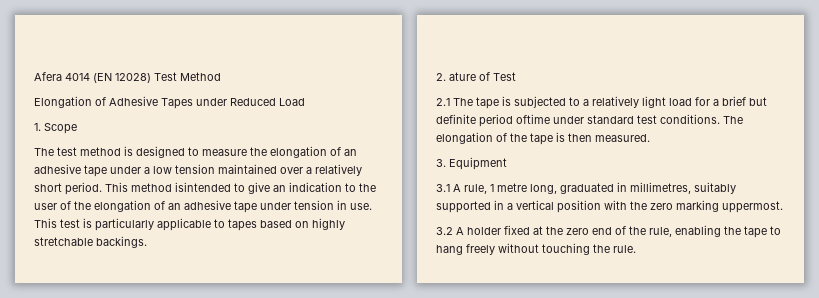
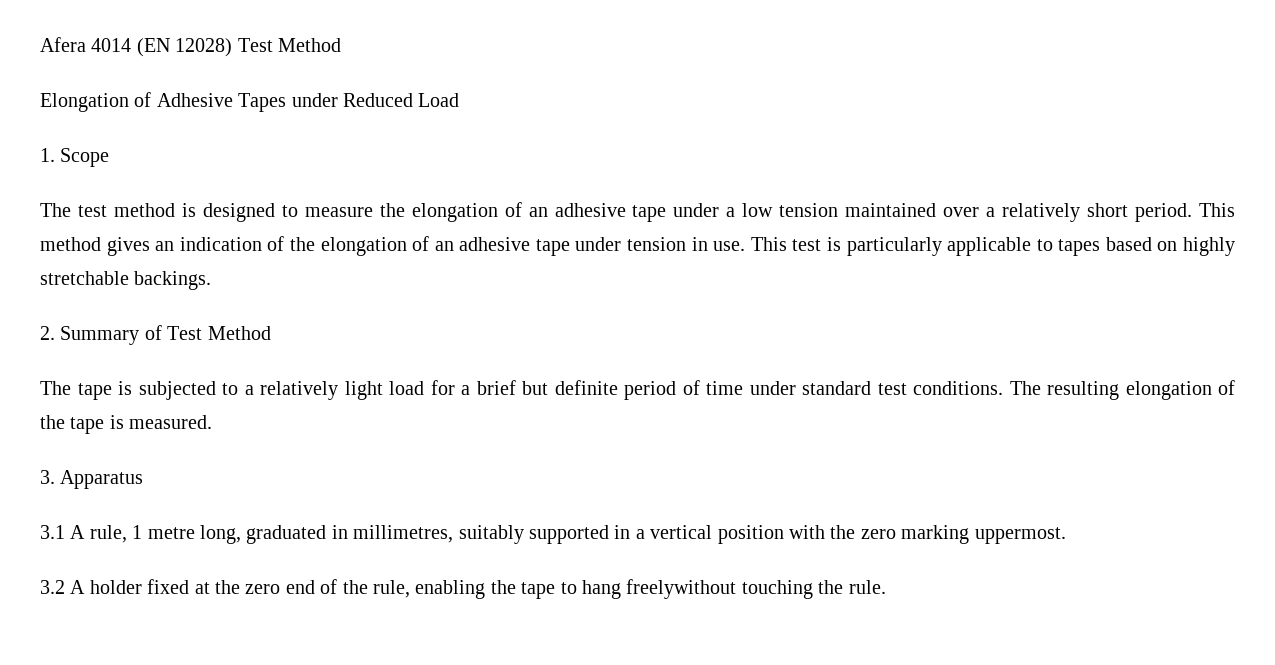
- This method isintended to give an indication to the user of the elongation of an adhesive tape under tension in use.
+ This method gives an indication of the elongation of an adhesive tape under tension in use.
- 2. ature of Test
- 2.1 The tape is subjected to a relatively light load for a brief but definite period oftime under standard test conditions.
+ 2. Summary of Test Method
+ The tape is subjected to a relatively light load for a brief but definite period of time under standard test conditions.
- The elongation of the tape is then measured.
+ The resulting elongation of the tape is measured.
- 3. Equipment
+ 3. Apparatus
- 3.2 A holder fixed at the zero end of the rule, enabling the tape to hang freely without touching the rule.
+ 3.2 A holder fixed at the zero end of the rule, enabling the tape to hang freelywithout touching the rule.

